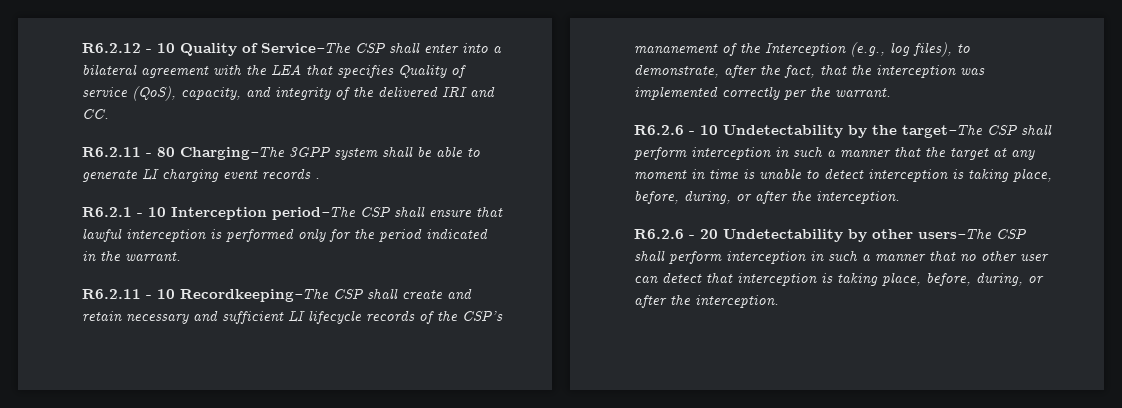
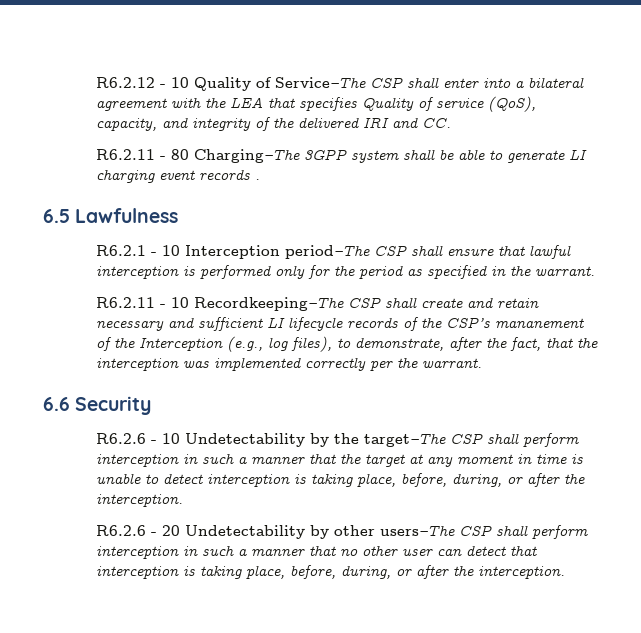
+ 6.5 Lawfulness
- R6.2.1 - 10 Interception period–The CSP shall ensure that lawful interception is performed only for the period indicated in the warrant.
+ R6.2.1 - 10 Interception period–The CSP shall ensure that lawful interception is performed only for the period as specified in the warrant.
+ 6.6 Security

